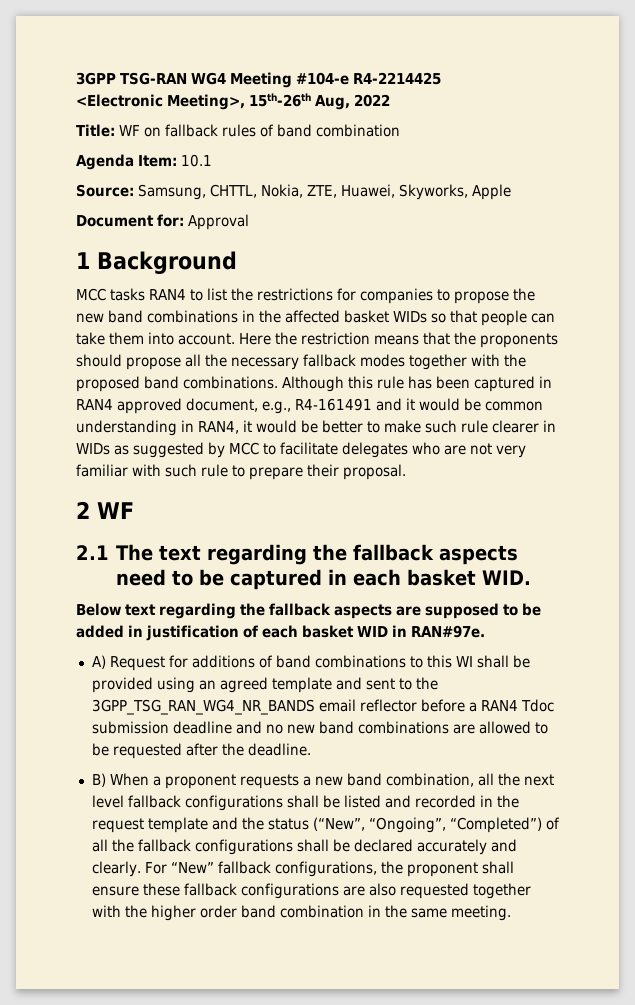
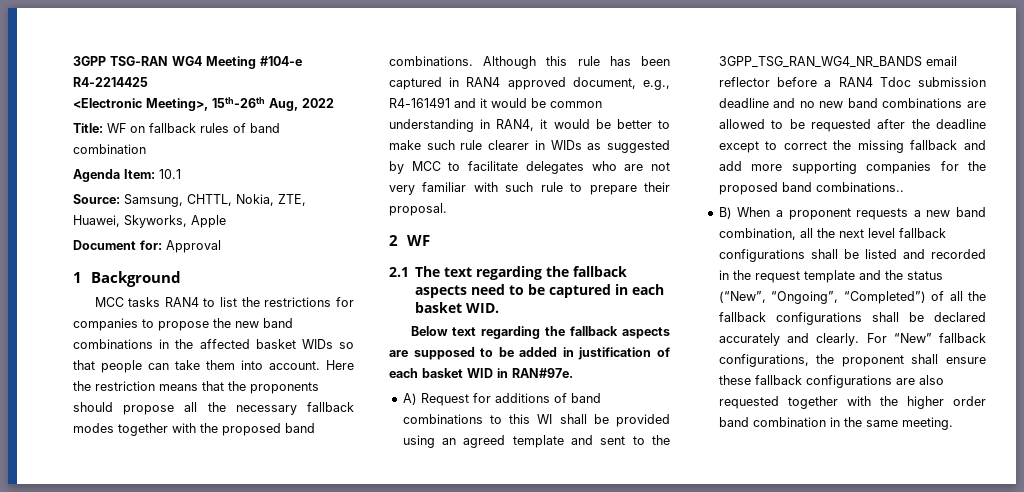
- A) Request for additions of band combinations to this WI shall be provided using an agreed template and sent to the 3GPP_TSG_RAN_WG4_NR_BANDS email reflector before a RAN4 Tdoc submission deadline and no new band combinations are allowed to be requested after the deadline.
+ A) Request for additions of band combinations to this WI shall be provided using an agreed template and sent to the 3GPP_TSG_RAN_WG4_NR_BANDS email reflector before a RAN4 Tdoc submission deadline and no new band combinations are allowed to be requested after the deadline except to correct the missing fallback and add more supporting companies for the proposed band combinations..

